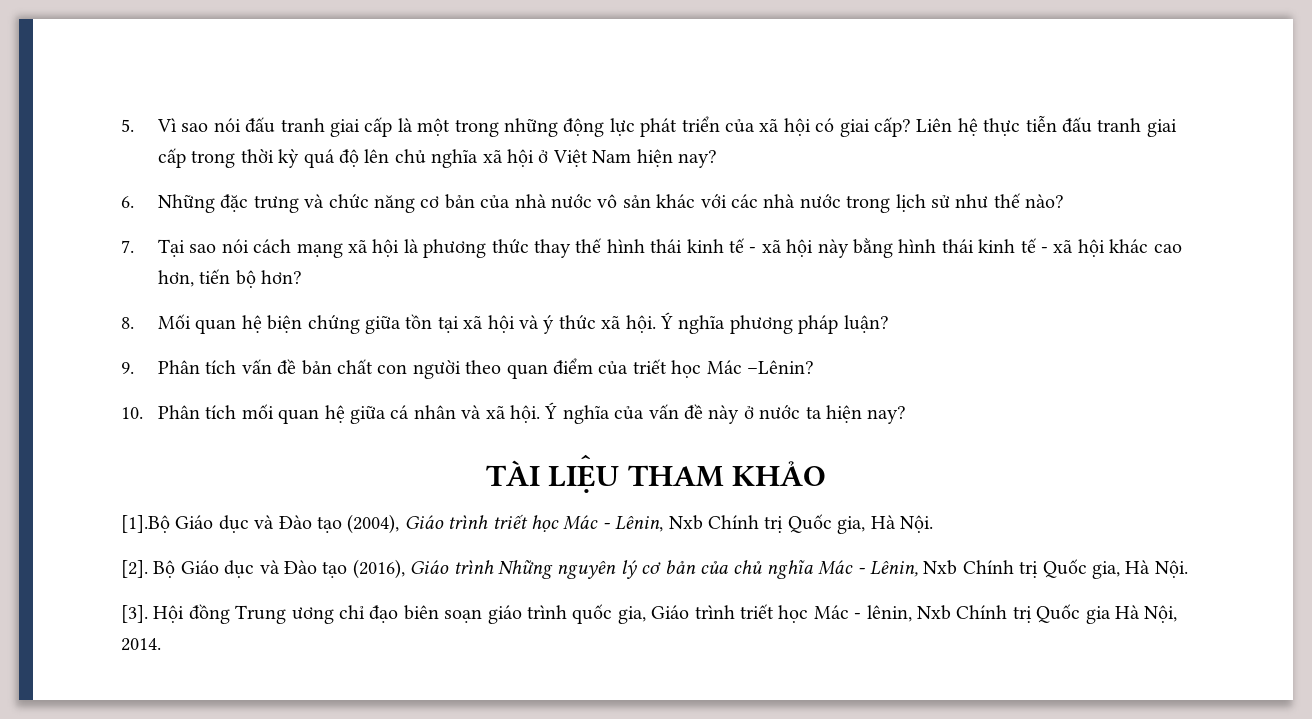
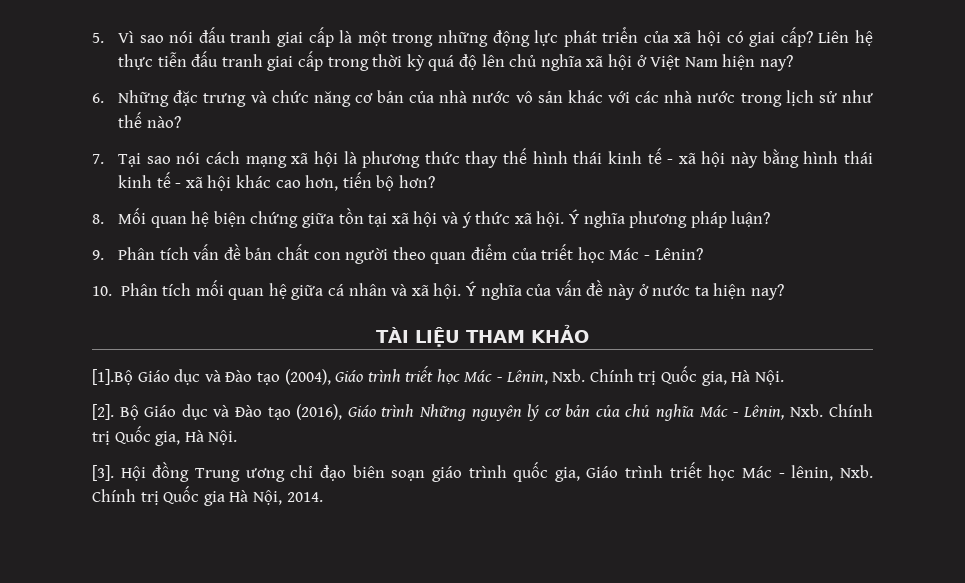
- 9. Phân tích vấn đề bản chất con người theo quan điểm của triết học Mác –Lênin?
+ 9. Phân tích vấn đề bản chất con người theo quan điểm của triết học Mác - Lênin?
- [1].Bộ Giáo dục và Đào tạo (2004), Giáo trình triết học Mác - Lênin, Nxb Chính trị Quốc gia, Hà Nội.
+ [1].Bộ Giáo dục và Đào tạo (2004), Giáo trình triết học Mác - Lênin, Nxb. Chính trị Quốc gia, Hà Nội.
- Bộ Giáo dục và Đào tạo (2016), Giáo trình Những nguyên lý cơ bản của chủ nghĩa Mác - Lênin, Nxb Chính trị Quốc gia, Hà Nội.
+ Bộ Giáo dục và Đào tạo (2016), Giáo trình Những nguyên lý cơ bản của chủ nghĩa Mác - Lênin, Nxb. Chính trị Quốc gia, Hà Nội.
- Hội đồng Trung ương chỉ đạo biên soạn giáo trình quốc gia, Giáo trình triết học Mác - lênin, Nxb Chính trị Quốc gia Hà Nội, 2014.
+ Hội đồng Trung ương chỉ đạo biên soạn giáo trình quốc gia, Giáo trình triết học Mác - lênin, Nxb. Chính trị Quốc gia Hà Nội, 2014.

